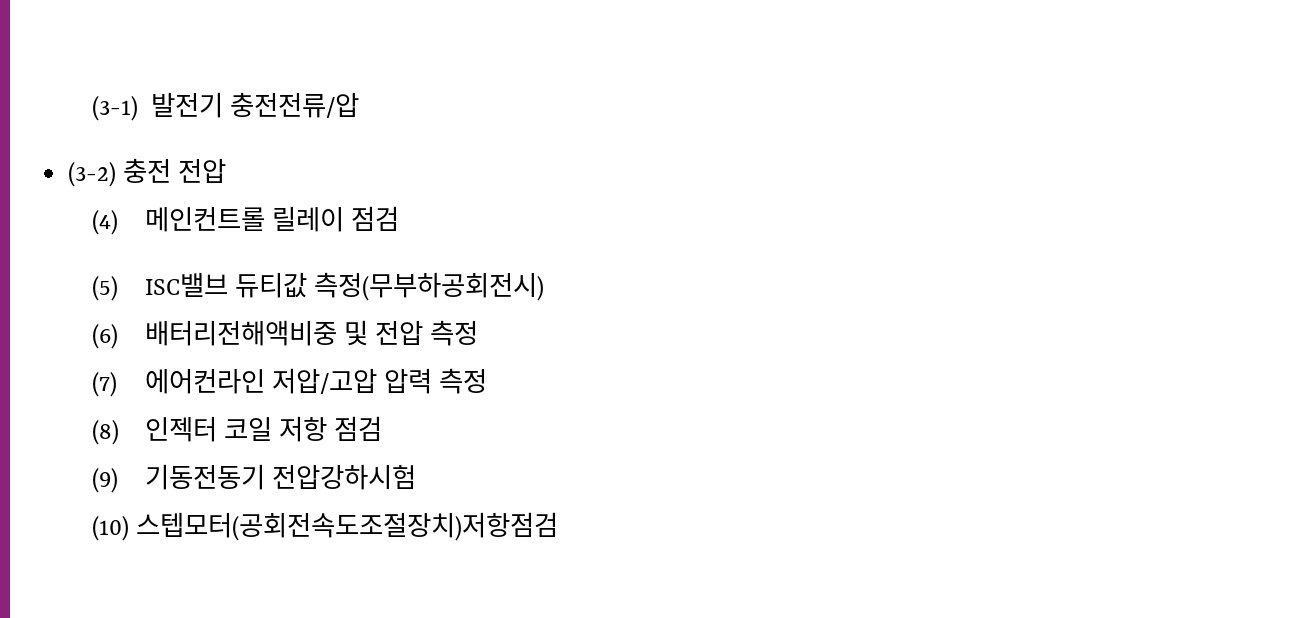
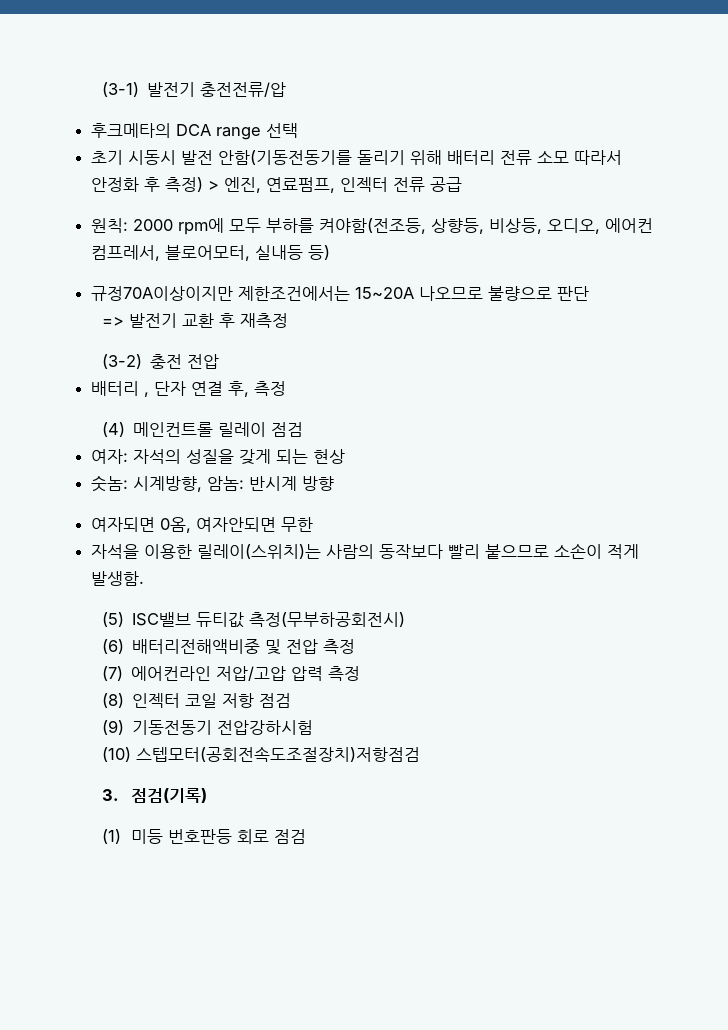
+ 후크메타의 DCA range 선택
+ 초기 시동시 발전 안함(기동전동기를 돌리기 위해 배터리 전류 소모 따라서 안정화 후 측정) > 엔진, 연료펌프, 인젝터 전류 공급
+ 원칙: 2000 rpm에 모두 부하를 켜야함(전조등, 상향등, 비상등, 오디오, 에어컨 컴프레서, 블로어모터, 실내등 등)
+ 규정70A이상이지만 제한조건에서는 15~20A 나오므로 불량으로 판단
+ => 발전기 교환 후 재측정
  (3-2) 충전 전압
+ 배터리 , 단자 연결 후, 측정
  (4) 메인컨트롤 릴레이 점검
+ 여자: 자석의 성질을 갖게 되는 현상
+ 숫놈: 시계방향, 암놈: 반시계 방향
+ 여자되면 0옴, 여자안되면 무한
+ 자석을 이용한 릴레이(스위치)는 사람의 동작보다 빨리 붙으므로 소손이 적게 발생함.
+ 3. 점검(기록)
+ (1) 미등 번호판등 회로 점검

